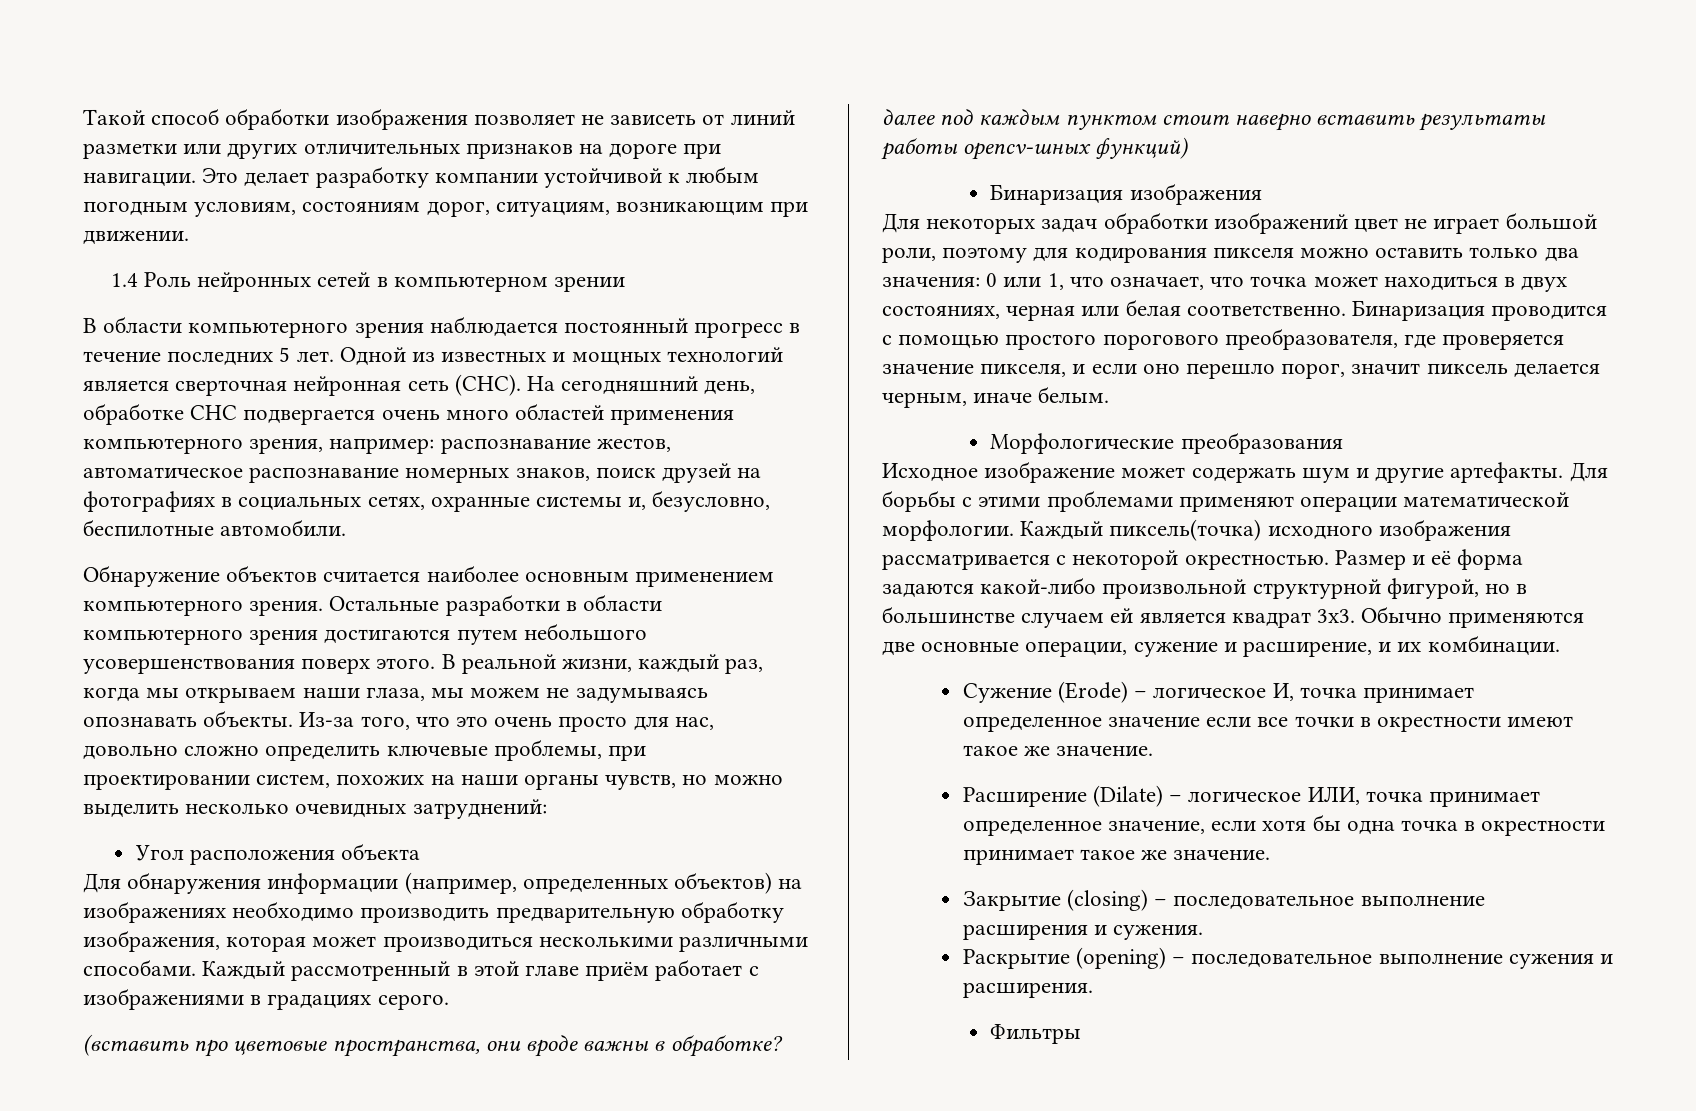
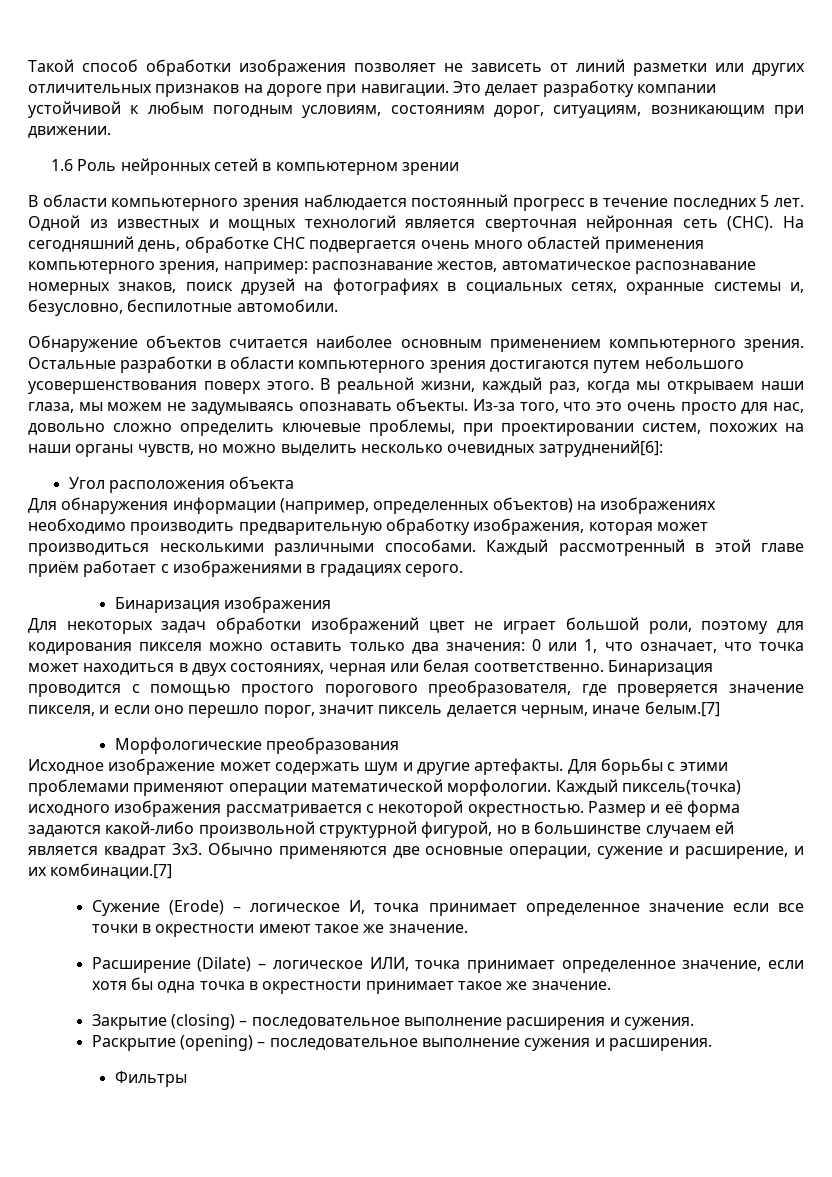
- 1.4 Роль нейронных сетей в компьютерном зрении
+ 1.6 Роль нейронных сетей в компьютерном зрении
- Из-за того, что это очень просто для нас, довольно сложно определить ключевые проблемы, при проектировании систем, похожих на наши органы чувств, но можно выделить несколько очевидных затруднений:
+ Из-за того, что это очень просто для нас, довольно сложно определить ключевые проблемы, при проектировании систем, похожих на наши органы чувств, но можно выделить несколько очевидных затруднений[6]:
- (вставить про цветовые пространства, они вроде важны в обработке? далее под каждым пунктом стоит наверно вставить результаты работы opencv-шных функций)
- Бинаризация проводится с помощью простого порогового преобразователя, где проверяется значение пикселя, и если оно перешло порог, значит пиксель делается черным, иначе белым.
+ Бинаризация проводится с помощью простого порогового преобразователя, где проверяется значение пикселя, и если оно перешло порог, значит пиксель делается черным, иначе белым.[7]
- Обычно применяются две основные операции, сужение и расширение, и их комбинации.
+ Обычно применяются две основные операции, сужение и расширение, и их комбинации.[7]

